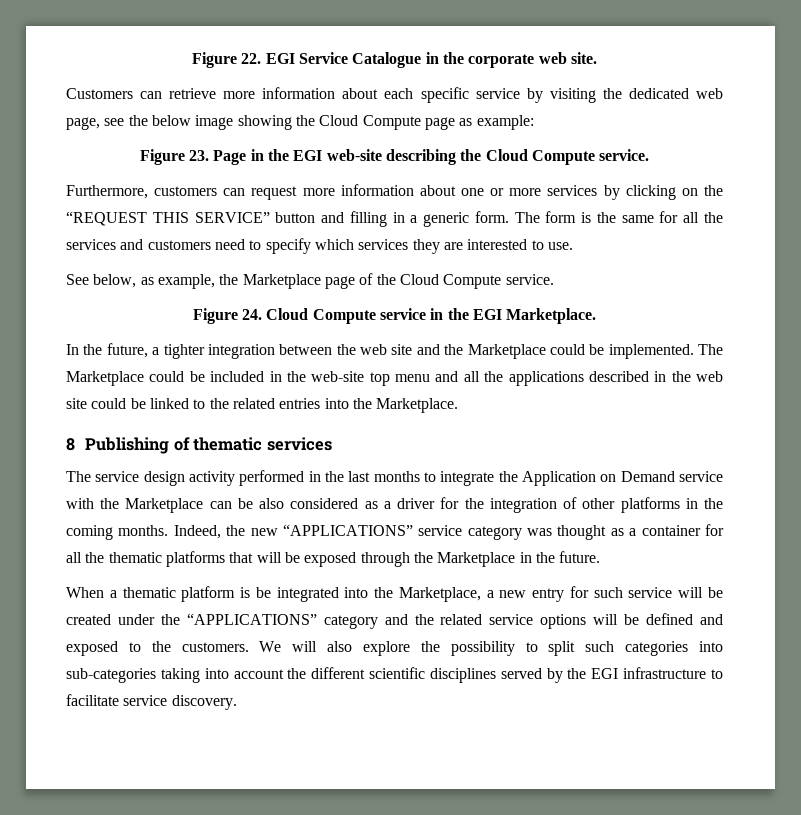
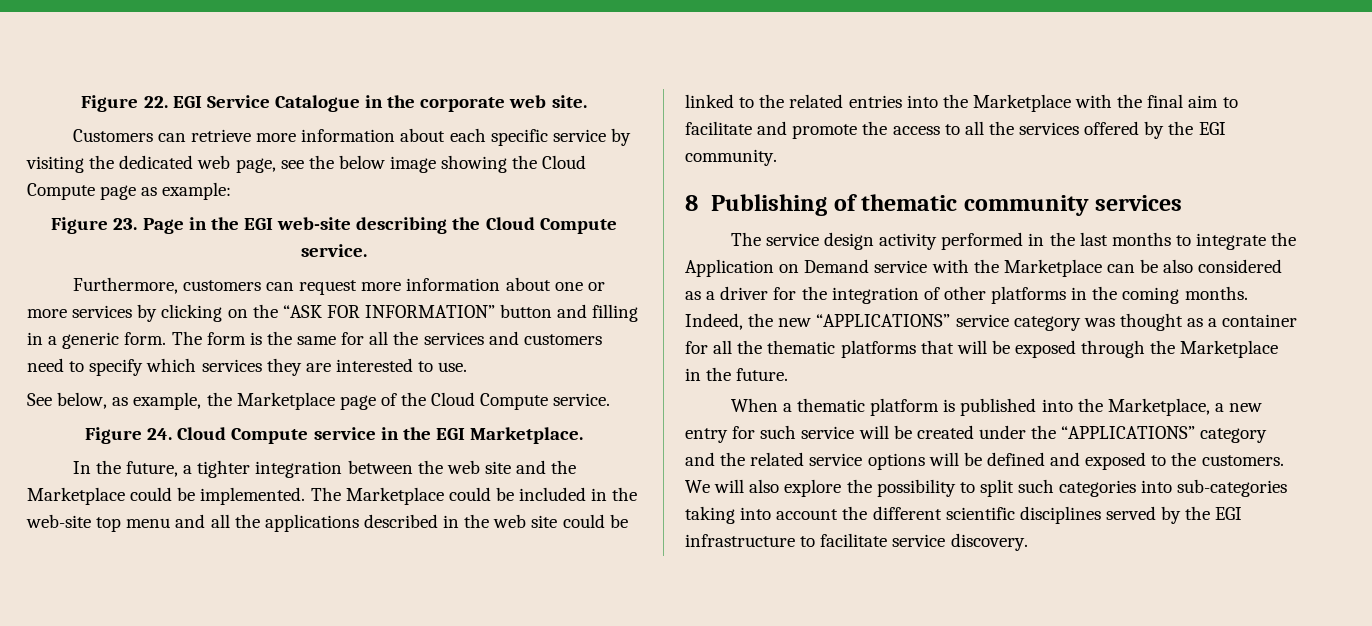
- Furthermore, customers can request more information about one or more services by clicking on the “REQUEST THIS SERVICE” button and filling in a generic form.
+ Furthermore, customers can request more information about one or more services by clicking on the “ASK FOR INFORMATION” button and filling in a generic form.
- The Marketplace could be included in the web-site top menu and all the applications described in the web site could be linked to the related entries into the Marketplace.
+ The Marketplace could be included in the web-site top menu and all the applications described in the web site could be linked to the related entries into the Marketplace with the final aim to facilitate and promote the access to all the services offered by the EGI community.
- 8 Publishing of thematic services
+ 8 Publishing of thematic community services
- When a thematic platform is be integrated into the Marketplace, a new entry for such service will be created under the “APPLICATIONS” category and the related service options will be defined and exposed to the customers.
+ When a thematic platform is published into the Marketplace, a new entry for such service will be created under the “APPLICATIONS” category and the related service options will be defined and exposed to the customers.

